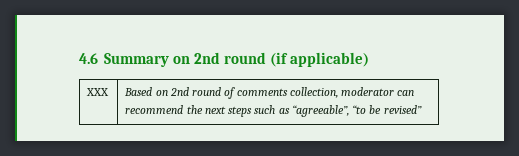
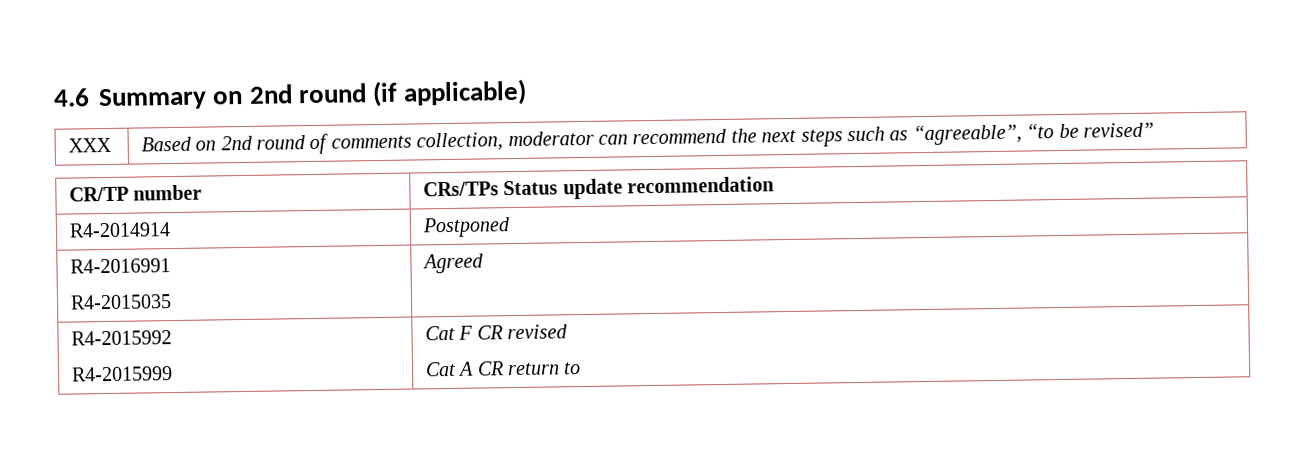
+ CR/TP number | CRs/TPs Status update recommendation
+ R4-2014914 | Postponed
+ R4-2016991
+ R4-2015035 | Agreed
+ R4-2015992
+ R4-2015999 | Cat F CR revised
+ Cat A CR return to

